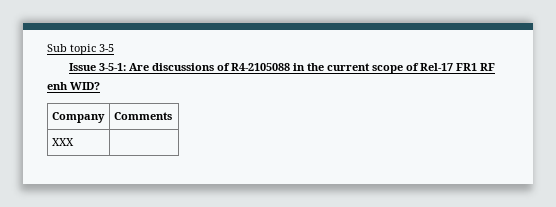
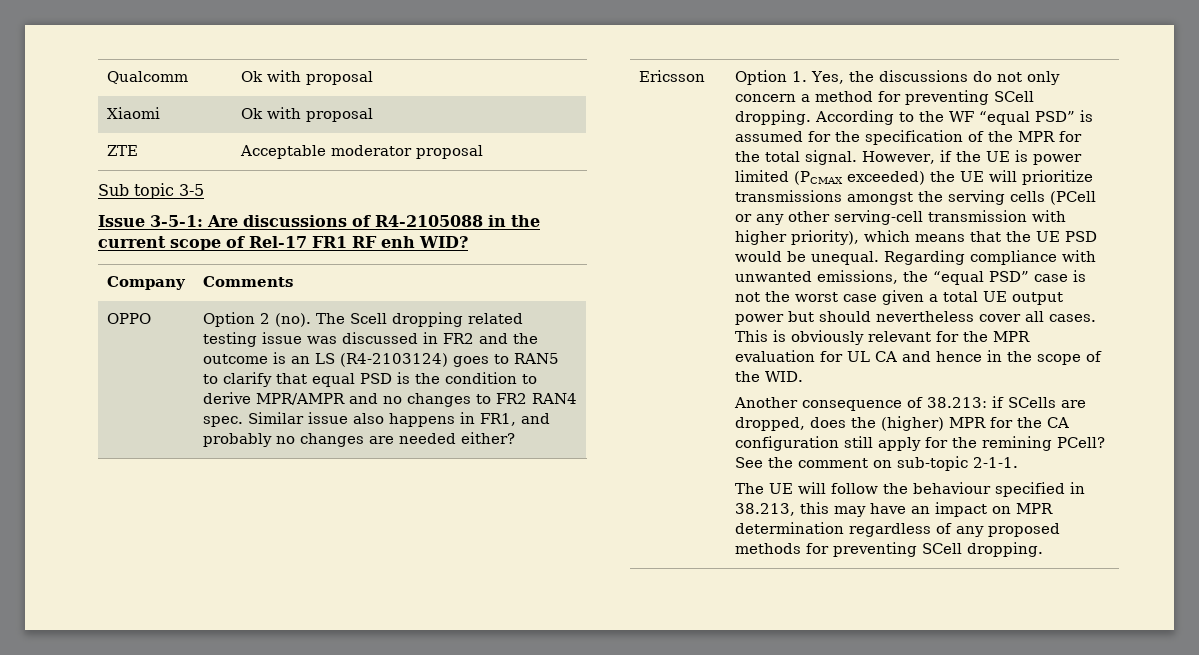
+ Qualcomm | Ok with proposal
+ Xiaomi | Ok with proposal
+ ZTE | Acceptable moderator proposal
- XXX
+ OPPO | Option 2 (no). The Scell dropping related testing issue was discussed in FR2 and the outcome is an LS (R4-2103124) goes to RAN5 to clarify that equal PSD is the condition to derive MPR/AMPR and no changes to FR2 RAN4 spec. Similar issue also happens in FR1, and probably no changes are needed either?
+ Ericsson | Option 1. Yes, the discussions do not only concern a method for preventing SCell dropping. According to the WF “equal PSD” is assumed for the specification of the MPR for the total signal. However, if the UE is power limited (PCMAX exceeded) the UE will prioritize transmissions amongst the serving cells (PCell or any other serving-cell transmission with higher priority), which means that the UE PSD would be unequal. Regarding compliance with unwanted emissions, the “equal PSD” case is not the worst case given a total UE output power but should nevertheless cover all cases. This is obviously relevant for the MPR evaluation for UL CA and hence in the scope of the WID.
+ Another consequence of 38.213: if SCells are dropped, does the (higher) MPR for the CA configuration still apply for the remining PCell? See the comment on sub-topic 2-1-1.
+ The UE will follow the behaviour specified in 38.213, this may have an impact on MPR determination regardless of any proposed methods for preventing SCell dropping.

